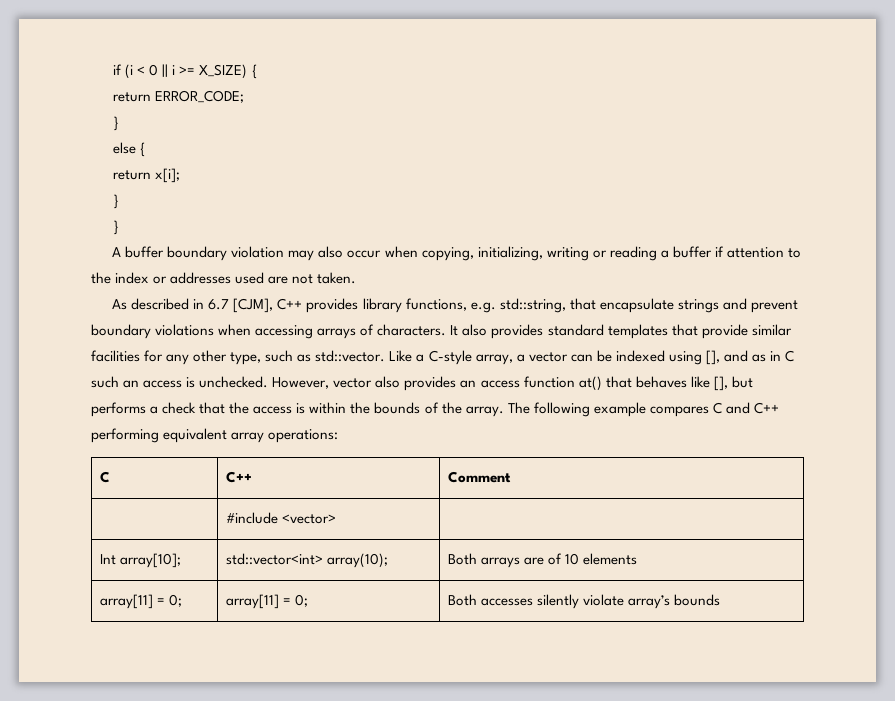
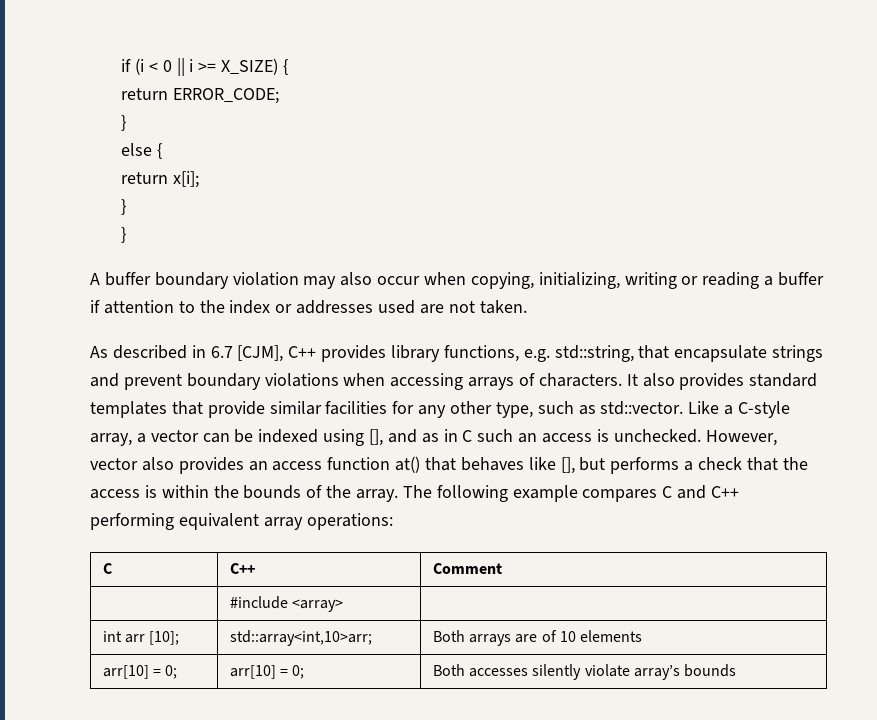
- | #include <vector> |
- Int array[10]; | std::vector<int> array(10); | Both arrays are of 10 elements
+ | #include <array> |
+ int arr [10]; | std::array<int,10>arr; | Both arrays are of 10 elements
- array[11] = 0; | array[11] = 0; | Both accesses silently violate array’s bounds
+ arr[10] = 0; | arr[10] = 0; | Both accesses silently violate array’s bounds

